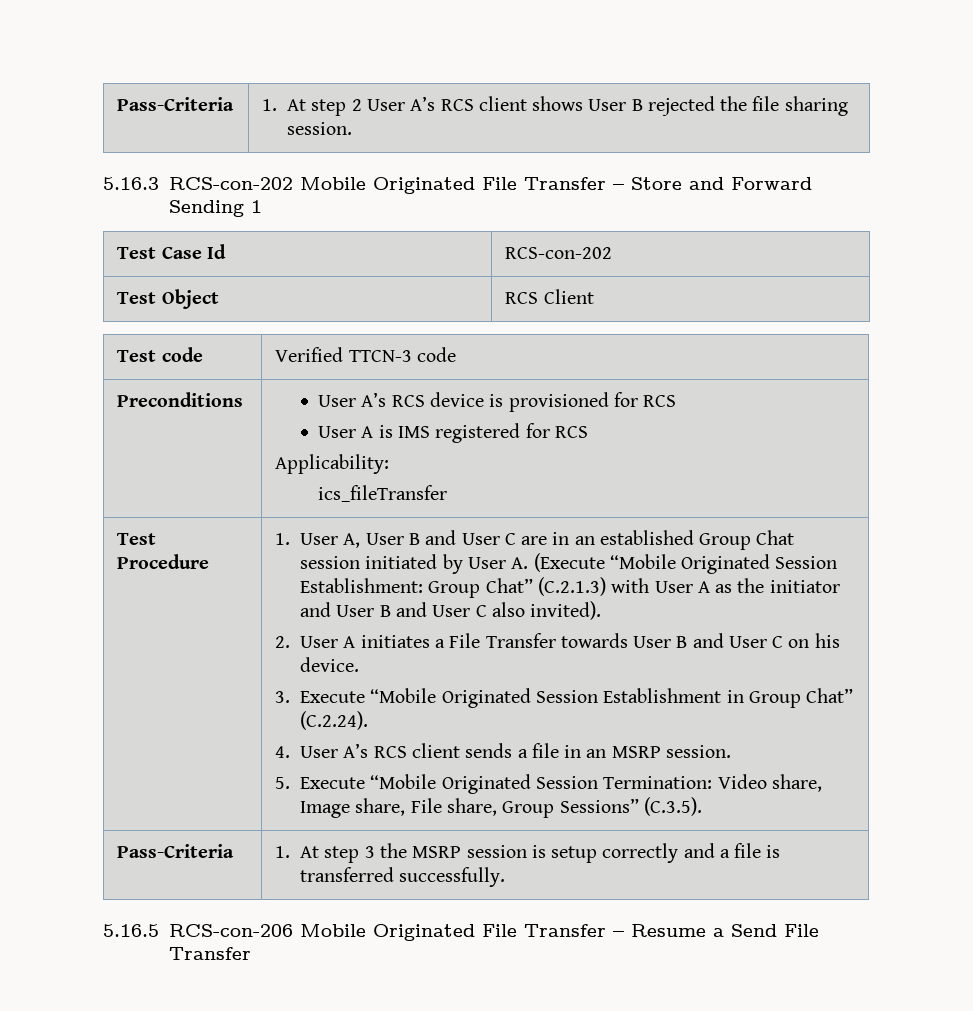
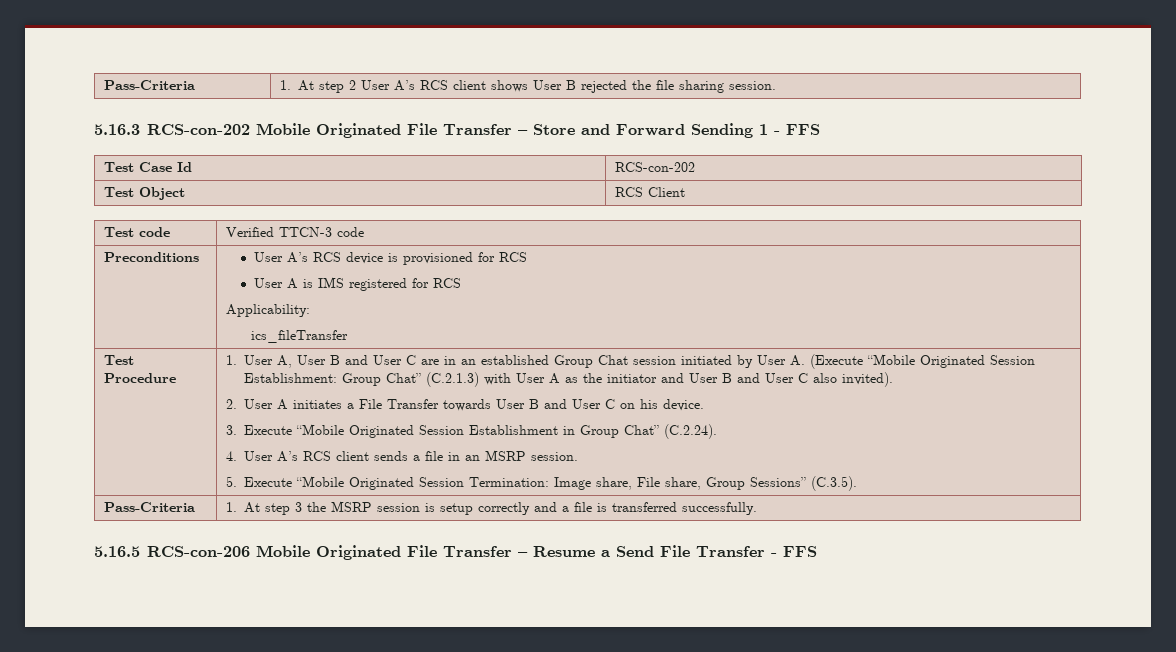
- 5.16.3 RCS-con-202 Mobile Originated File Transfer – Store and Forward Sending 1
+ 5.16.3 RCS-con-202 Mobile Originated File Transfer – Store and Forward Sending 1 - FFS
- 5. Execute “Mobile Originated Session Termination: Video share, Image share, File share, Group Sessions” (C.3.5).
+ 5. Execute “Mobile Originated Session Termination: Image share, File share, Group Sessions” (C.3.5).
- 5.16.5 RCS-con-206 Mobile Originated File Transfer – Resume a Send File Transfer
+ 5.16.5 RCS-con-206 Mobile Originated File Transfer – Resume a Send File Transfer - FFS

